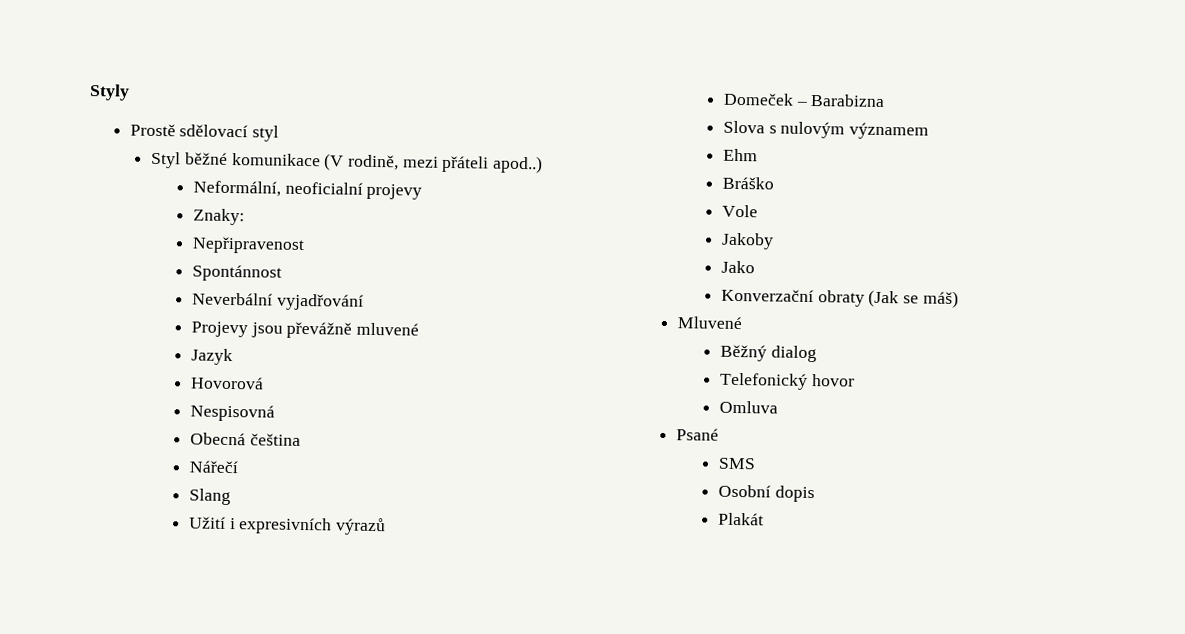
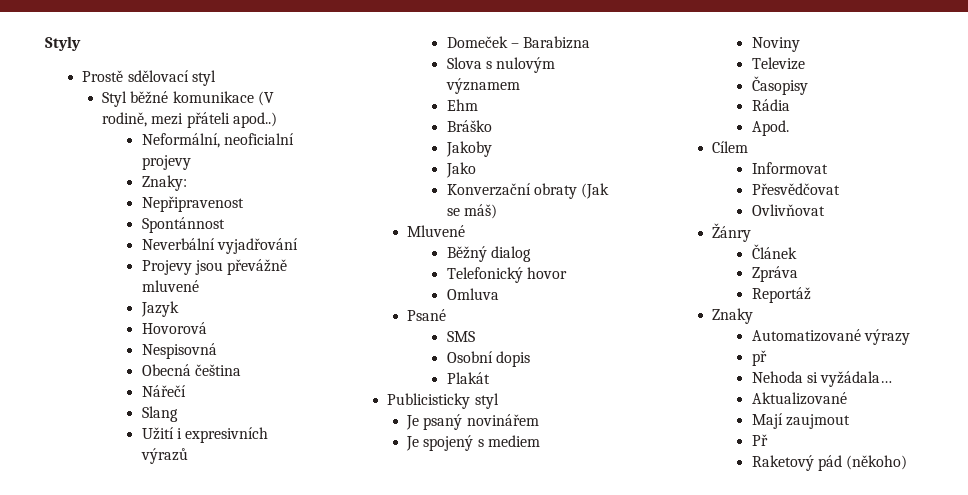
- Vole
+ Publicisticky styl
+ Je psaný novinářem
+ Je spojený s mediem
+ Noviny
+ Televize
+ Časopisy
+ Rádia
+ Apod.
+ Cílem
+ Informovat
+ Přesvědčovat
+ Ovlivňovat
+ Žánry
+ Článek
+ Zpráva
+ Reportáž
+ Znaky
+ Automatizované výrazy
+ př
+ Nehoda si vyžádala…
+ Aktualizované
+ Mají zaujmout
+ Př
+ Raketový pád (někoho)

